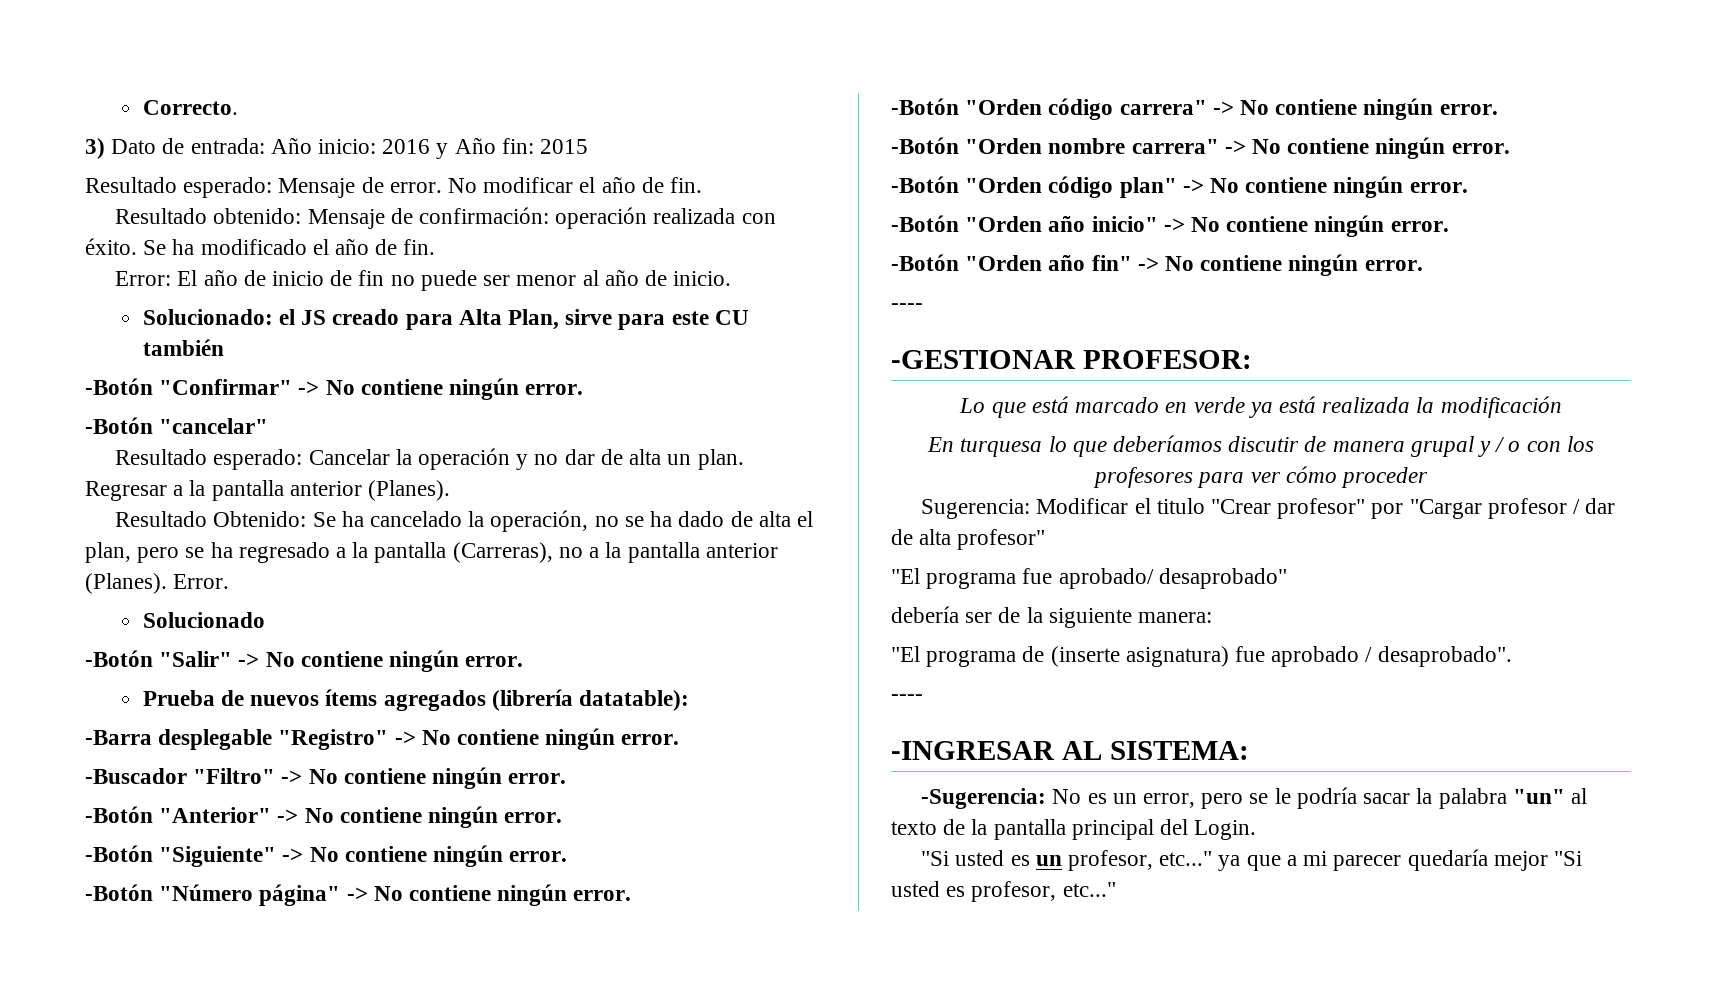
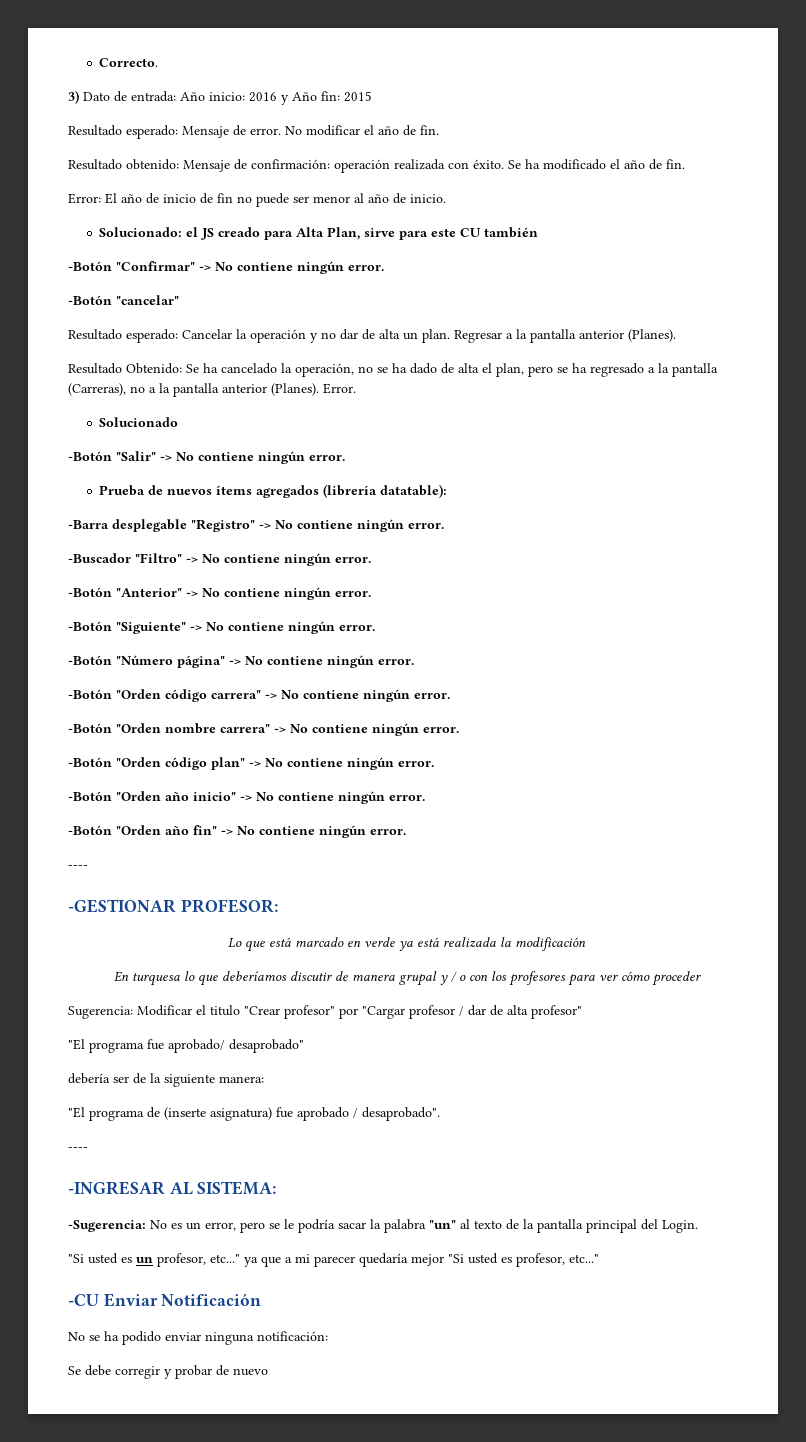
+ -CU Enviar Notificación
+ No se ha podido enviar ninguna notificación:
+ Se debe corregir y probar de nuevo

